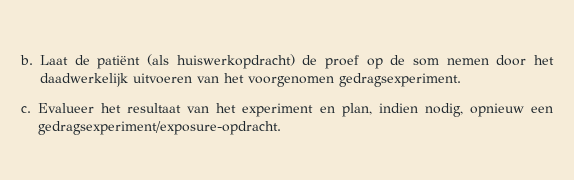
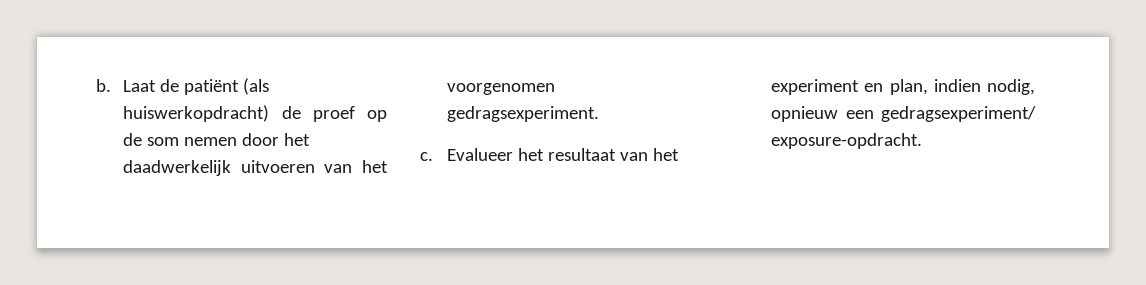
- Evalueer het resultaat van het experiment en plan, indien nodig, opnieuw een gedragsexperiment/exposure-opdracht.
+ Evalueer het resultaat van het experiment en plan, indien nodig, opnieuw een gedragsexperiment/ exposure-opdracht.

